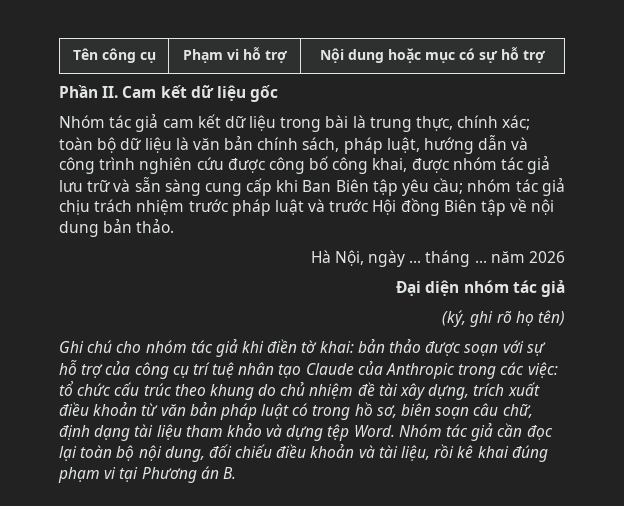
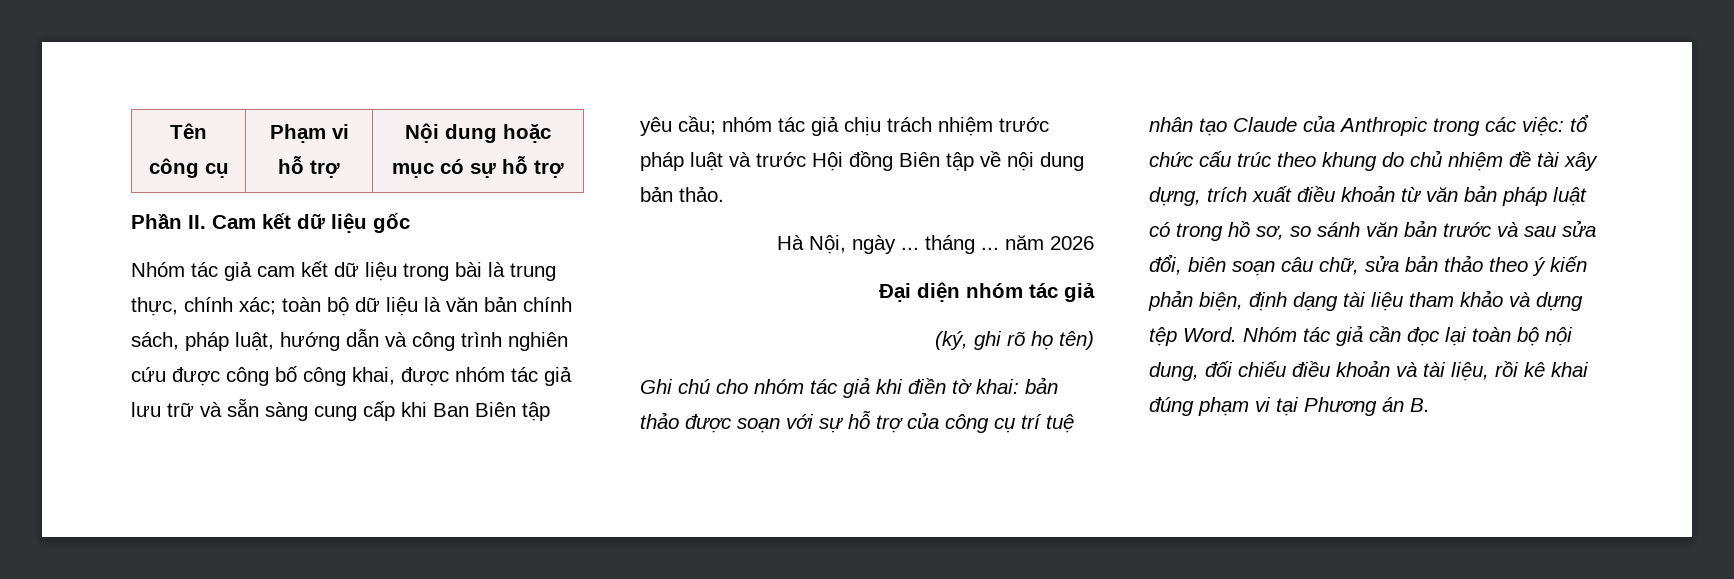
- tổ chức cấu trúc theo khung do chủ nhiệm đề tài xây dựng, trích xuất điều khoản từ văn bản pháp luật có trong hồ sơ, biên soạn câu chữ, định dạng tài liệu tham khảo và dựng tệp Word.
+ tổ chức cấu trúc theo khung do chủ nhiệm đề tài xây dựng, trích xuất điều khoản từ văn bản pháp luật có trong hồ sơ, so sánh văn bản trước và sau sửa đổi, biên soạn câu chữ, sửa bản thảo theo ý kiến phản biện, định dạng tài liệu tham khảo và dựng tệp Word.

